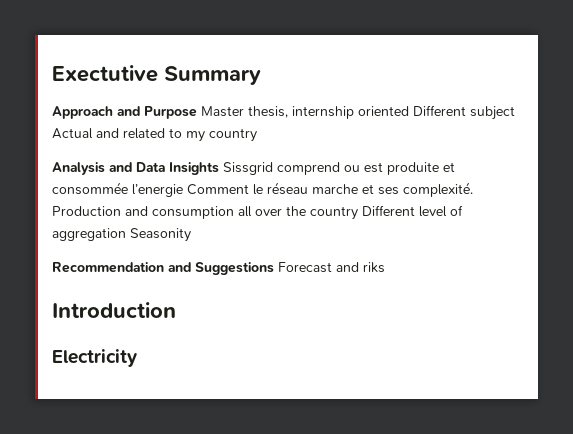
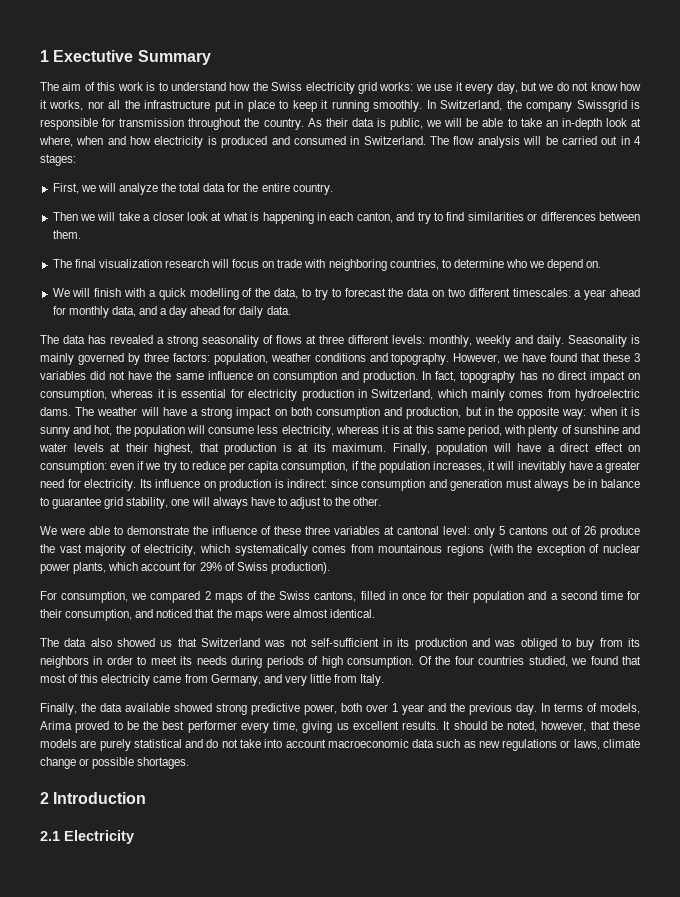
- Exectutive Summary
+ 1 Exectutive Summary
- Approach and Purpose Master thesis, internship oriented Different subject Actual and related to my country
- Analysis and Data Insights Sissgrid comprend ou est produite et consommée l’energie Comment le réseau marche et ses complexité. Production and consumption all over the country Different level of aggregation Seasonity
- Recommendation and Suggestions Forecast and riks
- Introduction
+ The aim of this work is to understand how the Swiss electricity grid works: we use it every day, but we do not know how it works, nor all the infrastructure put in place to keep it running smoothly. In Switzerland, the company Swissgrid is responsible for transmission throughout the country. As their data is public, we will be able to take an in-depth look at where, when and how electricity is produced and consumed in Switzerland. The flow analysis will be carried out in 4 stages:
+ First, we will analyze the total data for the entire country.
+ Then we will take a closer look at what is happening in each canton, and try to find similarities or differences between them.
+ The final visualization research will focus on trade with neighboring countries, to determine who we depend on.
+ We will finish with a quick modelling of the data, to try to forecast the data on two different timescales: a year ahead for monthly data, and a day ahead for daily data.
+ The data has revealed a strong seasonality of flows at three different levels: monthly, weekly and daily. Seasonality is mainly governed by three factors: population, weather conditions and topography. However, we have found that these 3 variables did not have the same influence on consumption and production. In fact, topography has no direct impact on consumption, whereas it is essential for electricity production in Switzerland, which mainly comes from hydroelectric dams. The weather will have a strong impact on both consumption and production, but in the opposite way: when it is sunny and hot, the population will consume less electricity, whereas it is at this same period, with plenty of sunshine and water levels at their highest, that production is at its maximum. Finally, population will have a direct effect on consumption: even if we try to reduce per capita consumption, if the population increases, it will inevitably have a greater need for electricity. Its influence on production is indirect: since consumption and generation must always be in balance to guarantee grid stability, one will always have to adjust to the other.
+ We were able to demonstrate the influence of these three variables at cantonal level: only 5 cantons out of 26 produce the vast majority of electricity, which systematically comes from mountainous regions (with the exception of nuclear power plants, which account for 29% of Swiss production).
+ For consumption, we compared 2 maps of the Swiss cantons, filled in once for their population and a second time for their consumption, and noticed that the maps were almost identical.
+ The data also showed us that Switzerland was not self-sufficient in its production and was obliged to buy from its neighbors in order to meet its needs during periods of high consumption. Of the four countries studied, we found that most of this electricity came from Germany, and very little from Italy.
+ Finally, the data available showed strong predictive power, both over 1 year and the previous day. In terms of models, Arima proved to be the best performer every time, giving us excellent results. It should be noted, however, that these models are purely statistical and do not take into account macroeconomic data such as new regulations or laws, climate change or possible shortages.
+ 2 Introduction
- Electricity
+ 2.1 Electricity

